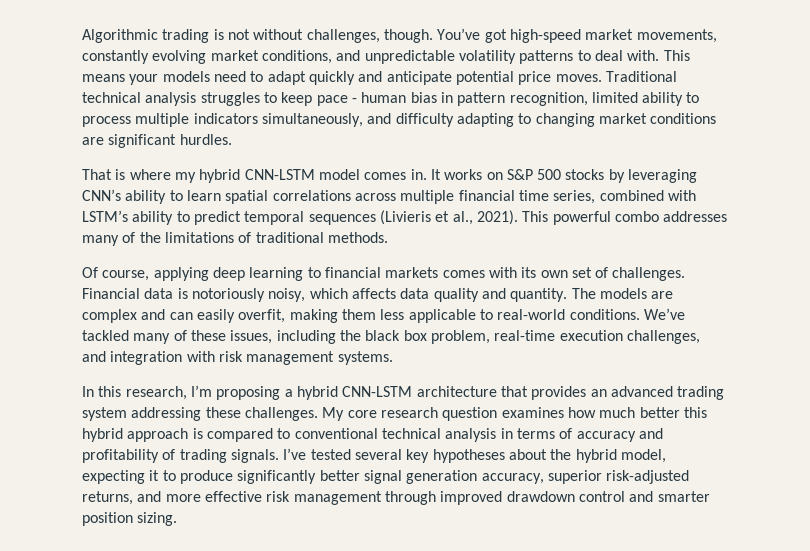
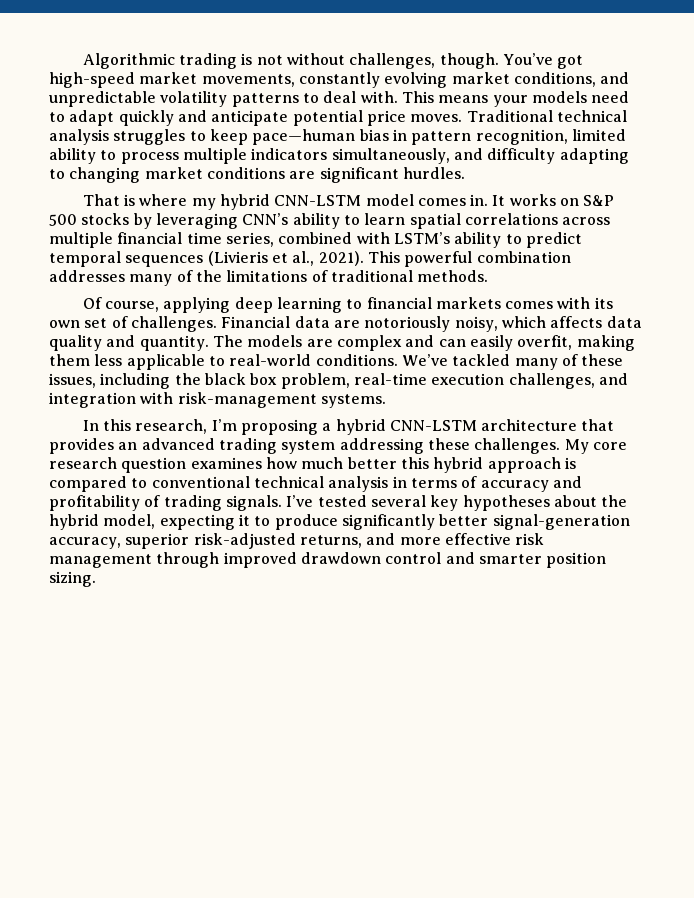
- Traditional technical analysis struggles to keep pace - human bias in pattern recognition, limited ability to process multiple indicators simultaneously, and difficulty adapting to changing market conditions are significant hurdles.
+ Traditional technical analysis struggles to keep pace—human bias in pattern recognition, limited ability to process multiple indicators simultaneously, and difficulty adapting to changing market conditions are significant hurdles.
- This powerful combo addresses many of the limitations of traditional methods.
+ This powerful combination addresses many of the limitations of traditional methods.
- Financial data is notoriously noisy, which affects data quality and quantity.
+ Financial data are notoriously noisy, which affects data quality and quantity.
- We’ve tackled many of these issues, including the black box problem, real-time execution challenges, and integration with risk management systems.
+ We’ve tackled many of these issues, including the black box problem, real-time execution challenges, and integration with risk-management systems.
- I’ve tested several key hypotheses about the hybrid model, expecting it to produce significantly better signal generation accuracy, superior risk-adjusted returns, and more effective risk management through improved drawdown control and smarter position sizing.
+ I’ve tested several key hypotheses about the hybrid model, expecting it to produce significantly better signal-generation accuracy, superior risk-adjusted returns, and more effective risk management through improved drawdown control and smarter position sizing.

